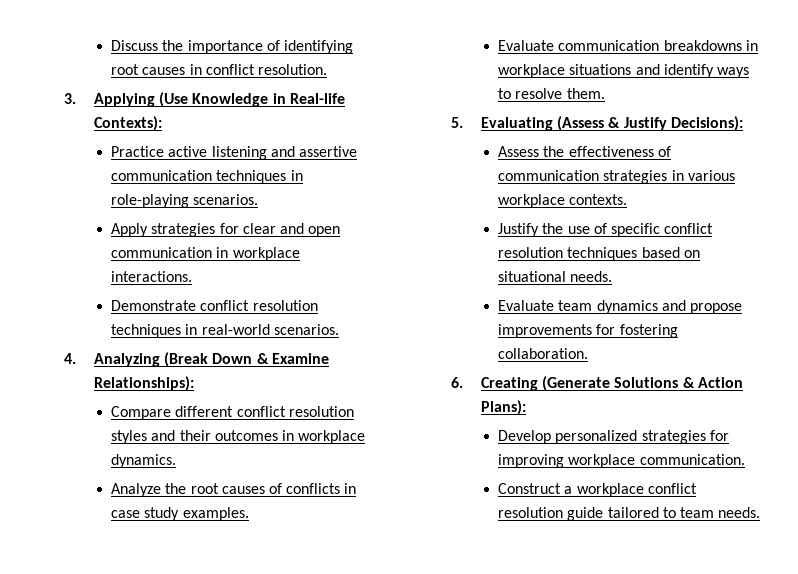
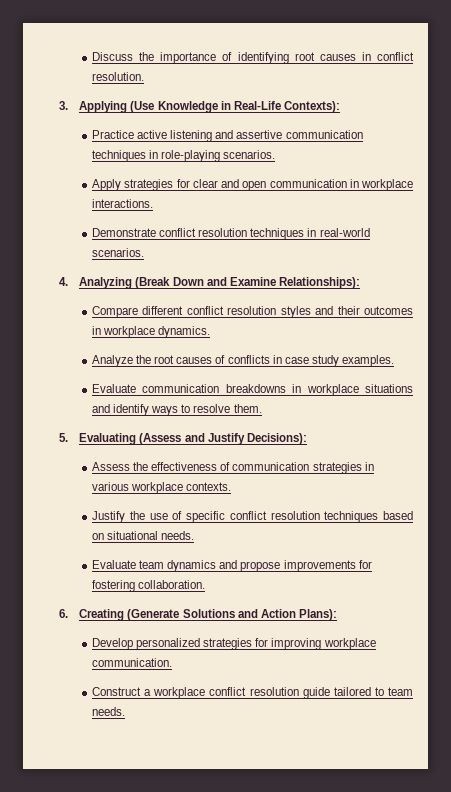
- 3. Applying (Use Knowledge in Real-life Contexts):
+ 3. Applying (Use Knowledge in Real-Life Contexts):
- 4. Analyzing (Break Down & Examine Relationships):
+ 4. Analyzing (Break Down and Examine Relationships):
- 5. Evaluating (Assess & Justify Decisions):
+ 5. Evaluating (Assess and Justify Decisions):
- 6. Creating (Generate Solutions & Action Plans):
+ 6. Creating (Generate Solutions and Action Plans):

